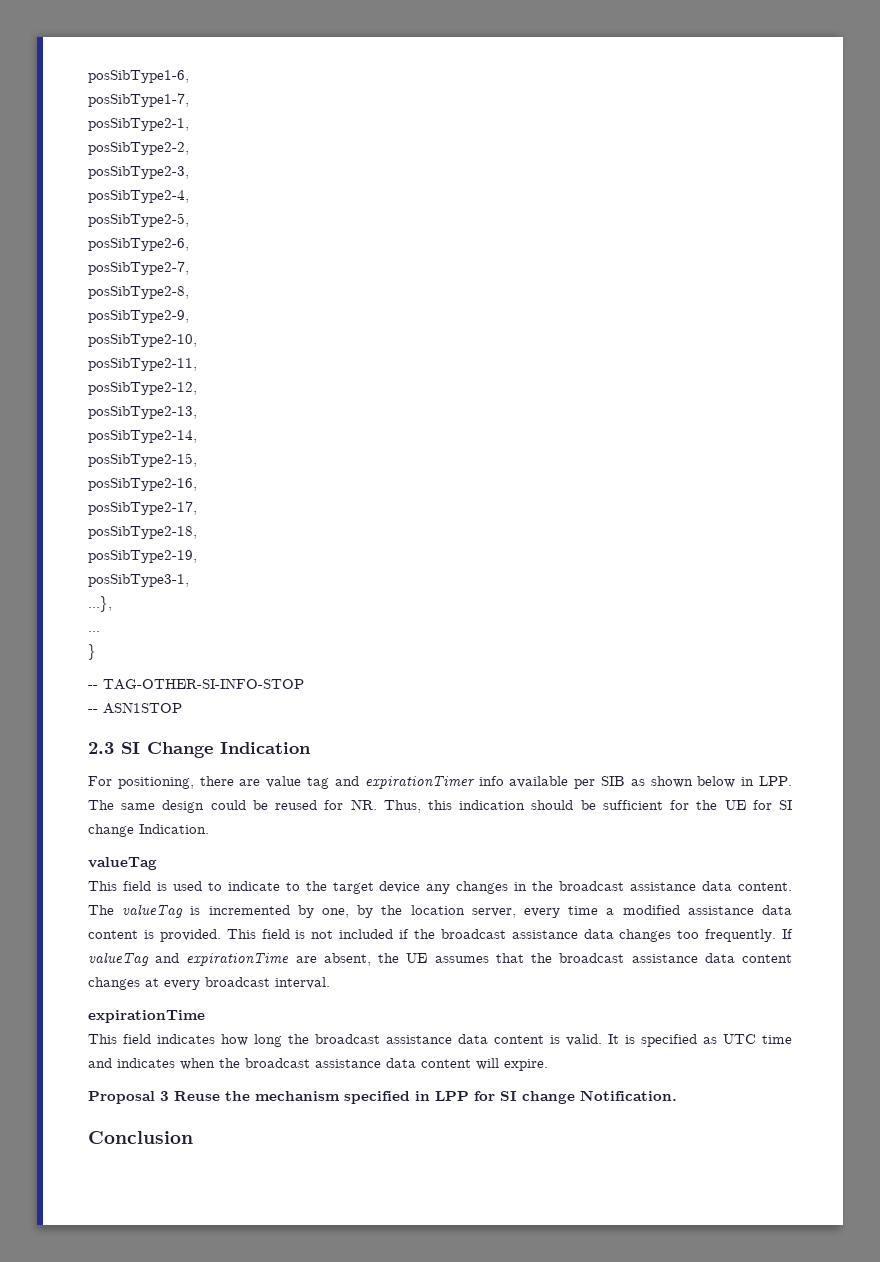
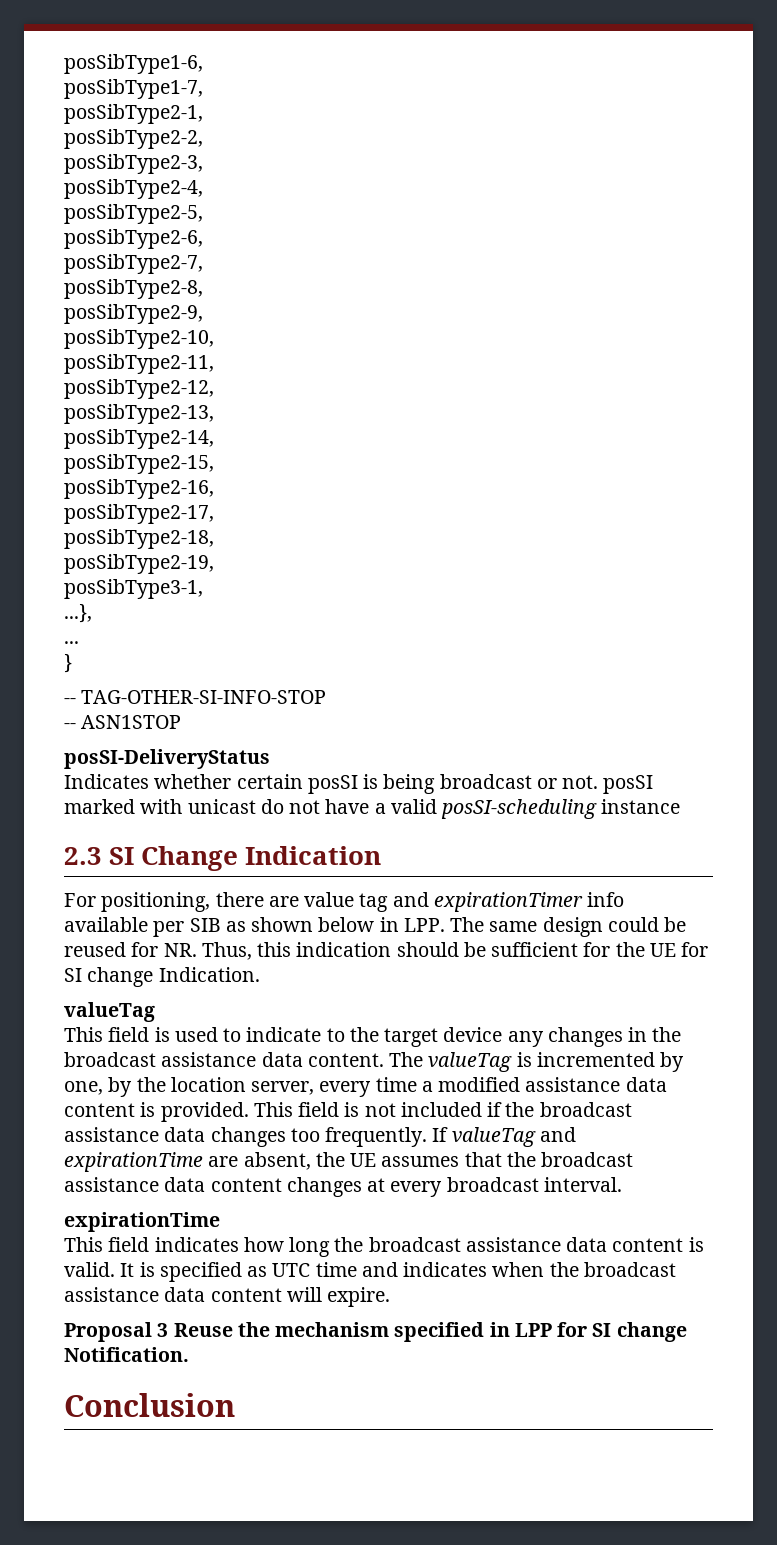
+ posSI-DeliveryStatus
+ Indicates whether certain posSI is being broadcast or not. posSI marked with unicast do not have a valid posSI-scheduling instance

